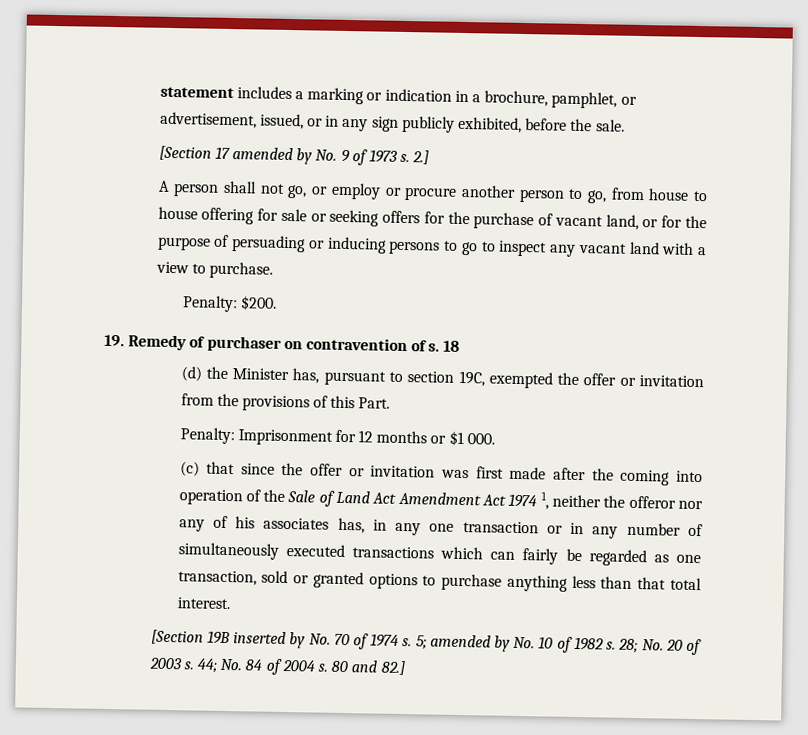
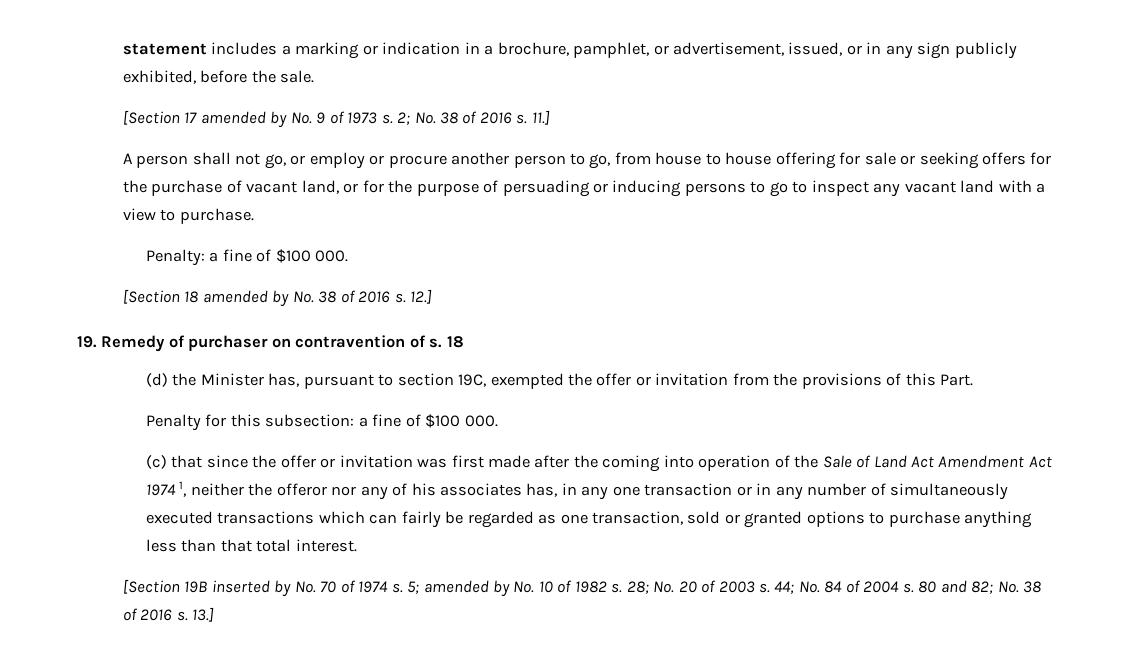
- 2.]
+ 2; No. 38 of 2016 s. 11.]
- Penalty: $200.
+ Penalty: a fine of $100 000.
+ [Section 18 amended by No. 38 of 2016 s. 12.]
- Penalty: Imprisonment for 12 months or $1 000.
+ Penalty for this subsection: a fine of $100 000.
- 80 and 82.]
+ 80 and 82; No. 38 of 2016 s. 13.]

